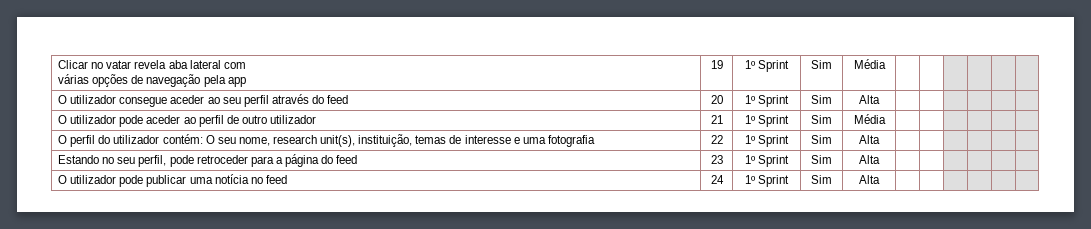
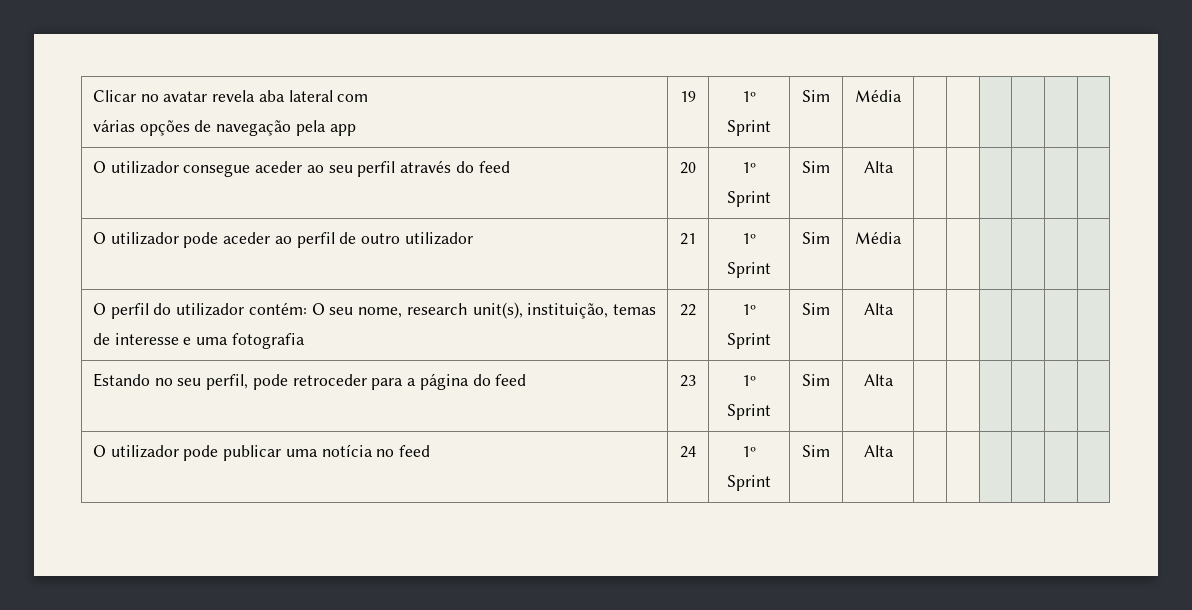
- Clicar no vatar revela aba lateral com
+ Clicar no avatar revela aba lateral com

